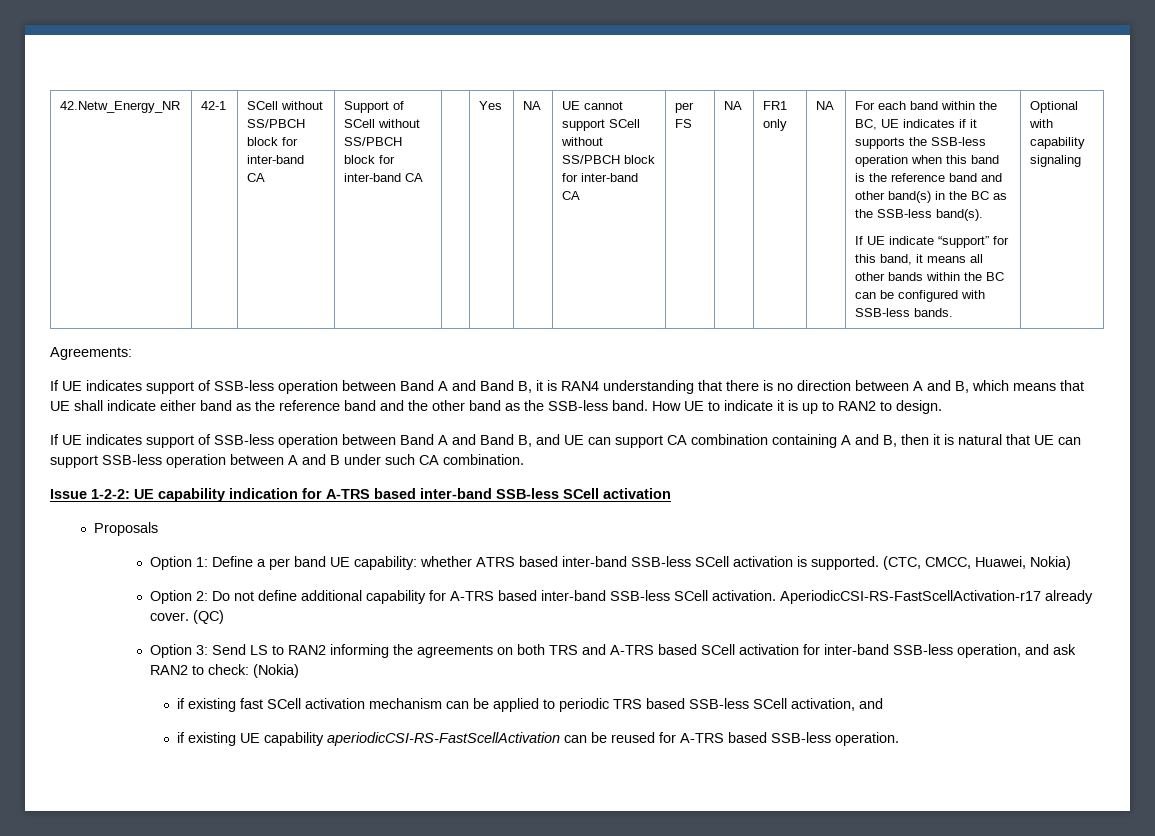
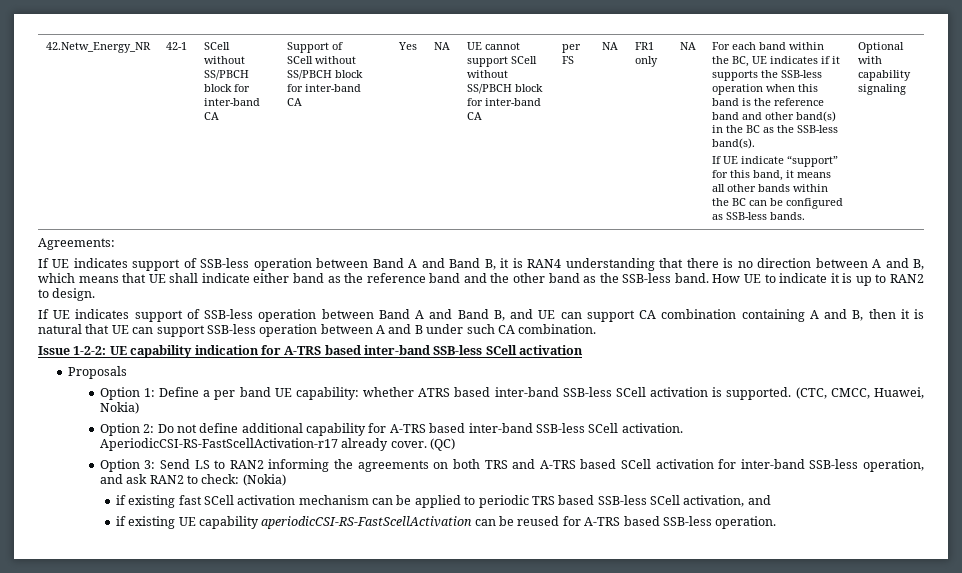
- If UE indicate “support” for this band, it means all other bands within the BC can be configured with SSB-less bands.
+ If UE indicate “support” for this band, it means all other bands within the BC can be configured as SSB-less bands.

